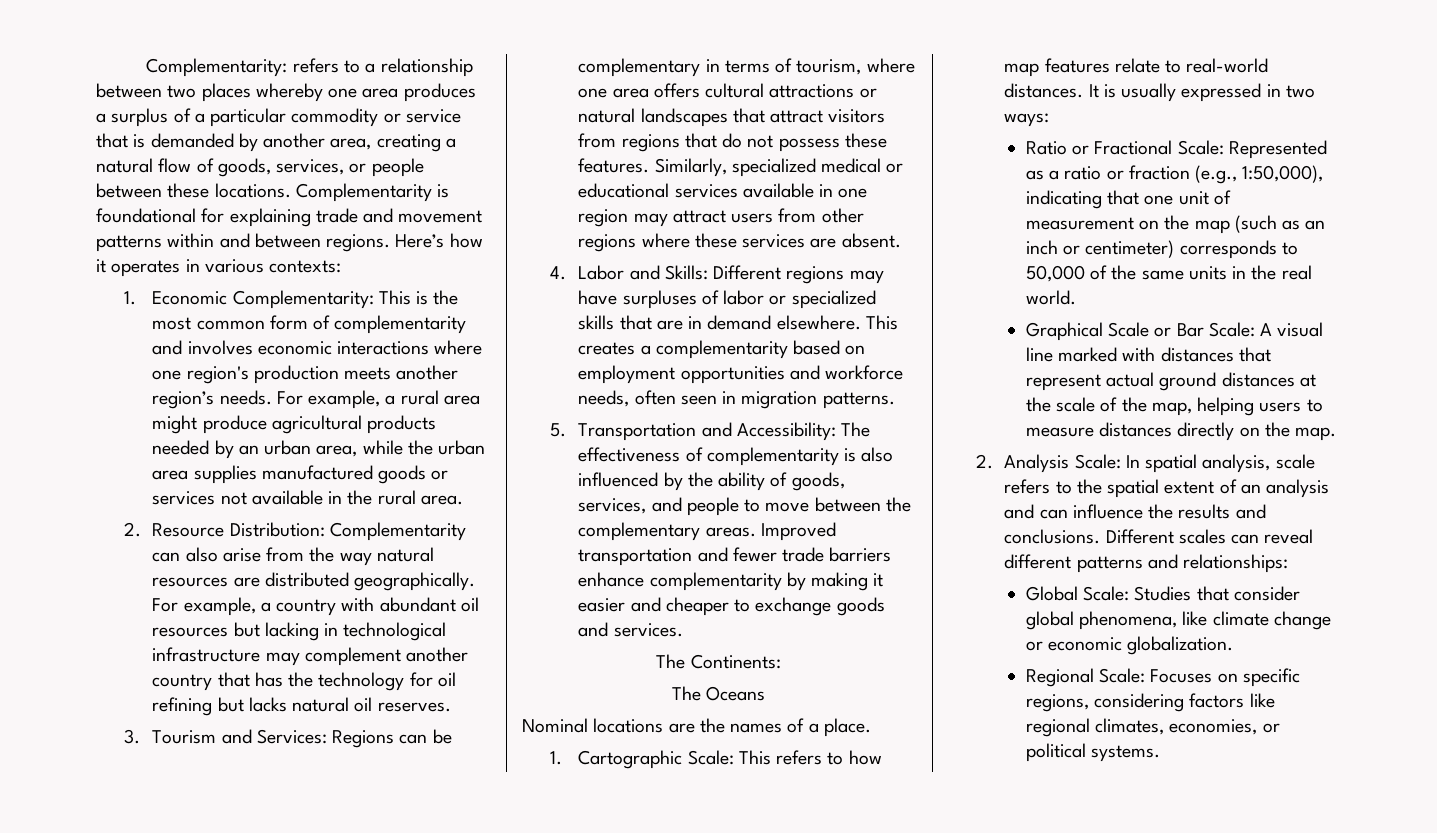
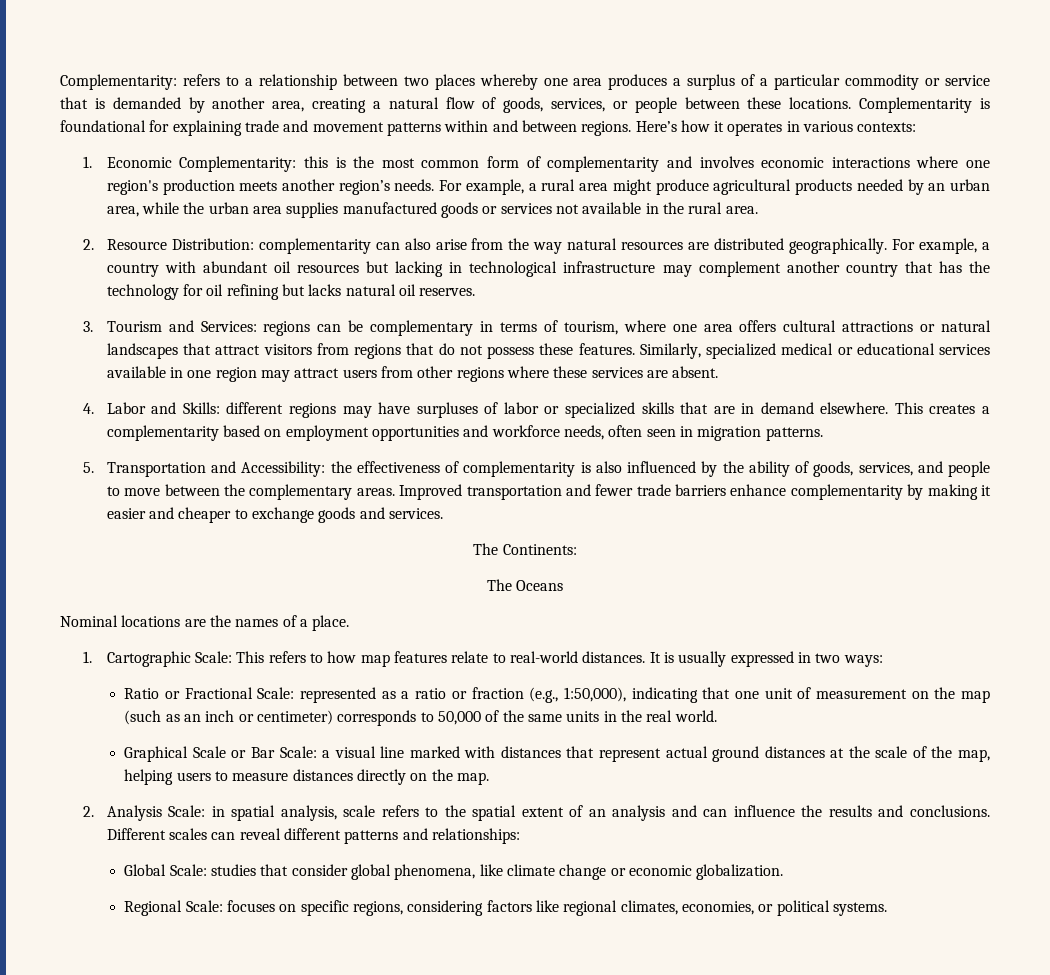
- 1. Economic Complementarity: This is the most common form of complementarity and involves economic interactions where one region's production meets another region’s needs.
+ 1. Economic Complementarity: this is the most common form of complementarity and involves economic interactions where one region's production meets another region’s needs.
- 2. Resource Distribution: Complementarity can also arise from the way natural resources are distributed geographically.
+ 2. Resource Distribution: complementarity can also arise from the way natural resources are distributed geographically.
- 3. Tourism and Services: Regions can be complementary in terms of tourism, where one area offers cultural attractions or natural landscapes that attract visitors from regions that do not possess these features.
+ 3. Tourism and Services: regions can be complementary in terms of tourism, where one area offers cultural attractions or natural landscapes that attract visitors from regions that do not possess these features.
- 4. Labor and Skills: Different regions may have surpluses of labor or specialized skills that are in demand elsewhere.
+ 4. Labor and Skills: different regions may have surpluses of labor or specialized skills that are in demand elsewhere.
- 5. Transportation and Accessibility: The effectiveness of complementarity is also influenced by the ability of goods, services, and people to move between the complementary areas.
+ 5. Transportation and Accessibility: the effectiveness of complementarity is also influenced by the ability of goods, services, and people to move between the complementary areas.
- Ratio or Fractional Scale: Represented as a ratio or fraction (e.g., 1:50,000), indicating that one unit of measurement on the map (such as an inch or centimeter) corresponds to 50,000 of the same units in the real world.
+ Ratio or Fractional Scale: represented as a ratio or fraction (e.g., 1:50,000), indicating that one unit of measurement on the map (such as an inch or centimeter) corresponds to 50,000 of the same units in the real world.
- Graphical Scale or Bar Scale: A visual line marked with distances that represent actual ground distances at the scale of the map, helping users to measure distances directly on the map.
+ Graphical Scale or Bar Scale: a visual line marked with distances that represent actual ground distances at the scale of the map, helping users to measure distances directly on the map.
- 2. Analysis Scale: In spatial analysis, scale refers to the spatial extent of an analysis and can influence the results and conclusions.
+ 2. Analysis Scale: in spatial analysis, scale refers to the spatial extent of an analysis and can influence the results and conclusions.
- Global Scale: Studies that consider global phenomena, like climate change or economic globalization.
+ Global Scale: studies that consider global phenomena, like climate change or economic globalization.
- Regional Scale: Focuses on specific regions, considering factors like regional climates, economies, or political systems.
+ Regional Scale: focuses on specific regions, considering factors like regional climates, economies, or political systems.

